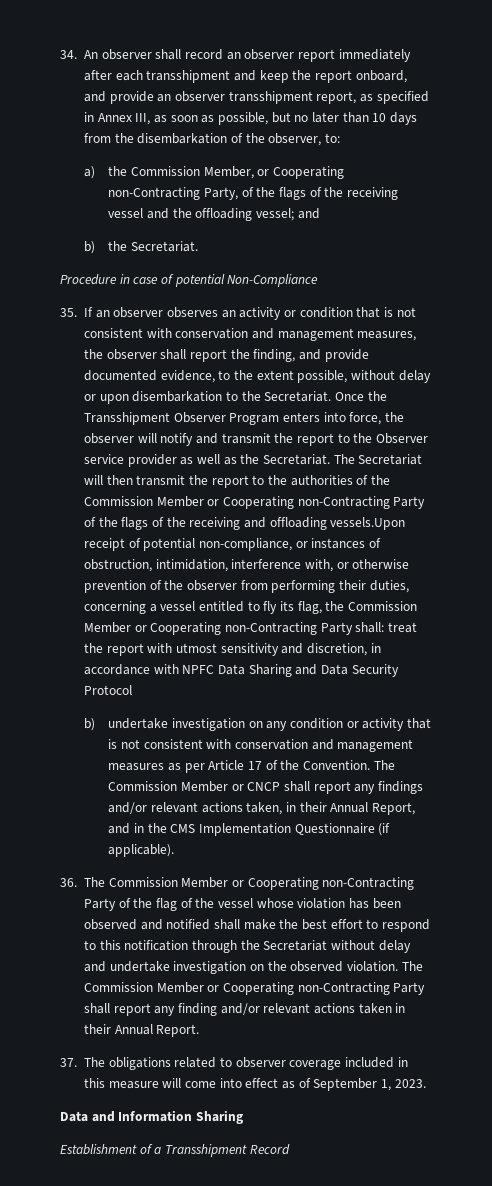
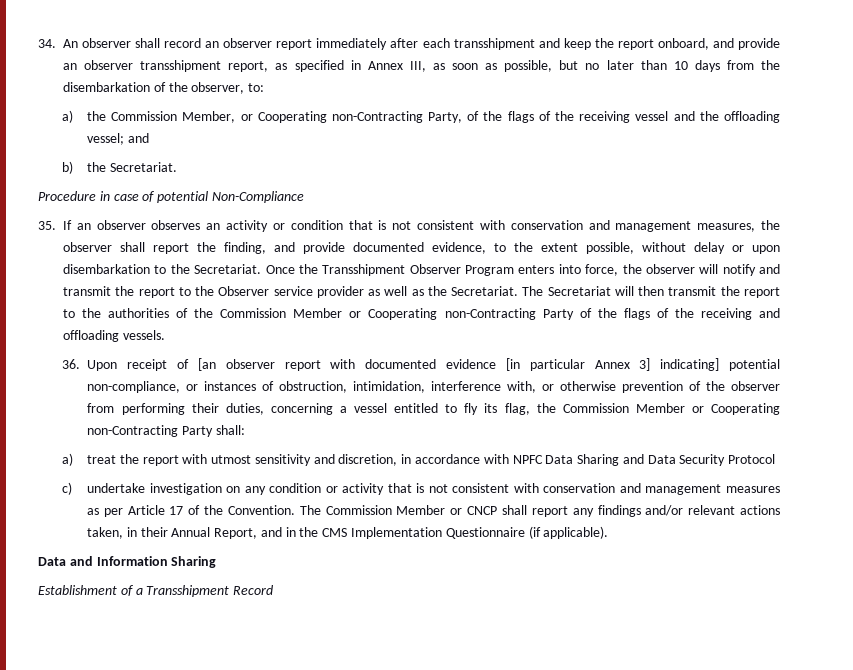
- The Secretariat will then transmit the report to the authorities of the Commission Member or Cooperating non-Contracting Party of the flags of the receiving and offloading vessels.Upon receipt of potential non-compliance, or instances of obstruction, intimidation, interference with, or otherwise prevention of the observer from performing their duties, concerning a vessel entitled to fly its flag, the Commission Member or Cooperating non-Contracting Party shall: treat the report with utmost sensitivity and discretion, in accordance with NPFC Data Sharing and Data Security Protocol
+ The Secretariat will then transmit the report to the authorities of the Commission Member or Cooperating non-Contracting Party of the flags of the receiving and offloading vessels.
+ 36. Upon receipt of [an observer report with documented evidence [in particular Annex 3] indicating] potential non-compliance, or instances of obstruction, intimidation, interference with, or otherwise prevention of the observer from performing their duties, concerning a vessel entitled to fly its flag, the Commission Member or Cooperating non-Contracting Party shall:
+ a) treat the report with utmost sensitivity and discretion, in accordance with NPFC Data Sharing and Data Security Protocol
- b) undertake investigation on any condition or activity that is not consistent with conservation and management measures as per Article 17 of the Convention.
+ c) undertake investigation on any condition or activity that is not consistent with conservation and management measures as per Article 17 of the Convention.
- 36. The Commission Member or Cooperating non-Contracting Party of the flag of the vessel whose violation has been observed and notified shall make the best effort to respond to this notification through the Secretariat without delay and undertake investigation on the observed violation. The Commission Member or Cooperating non-Contracting Party shall report any finding and/or relevant actions taken in their Annual Report.
- 37. The obligations related to observer coverage included in this measure will come into effect as of September 1, 2023.

